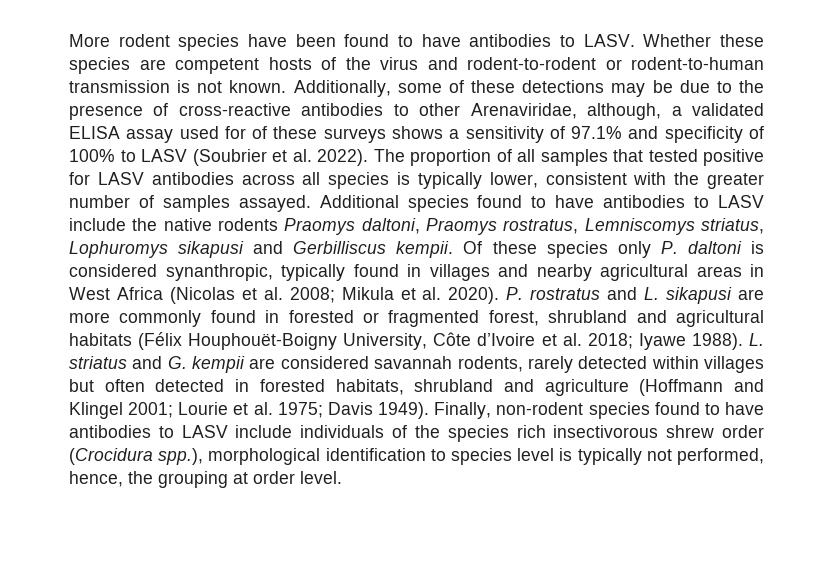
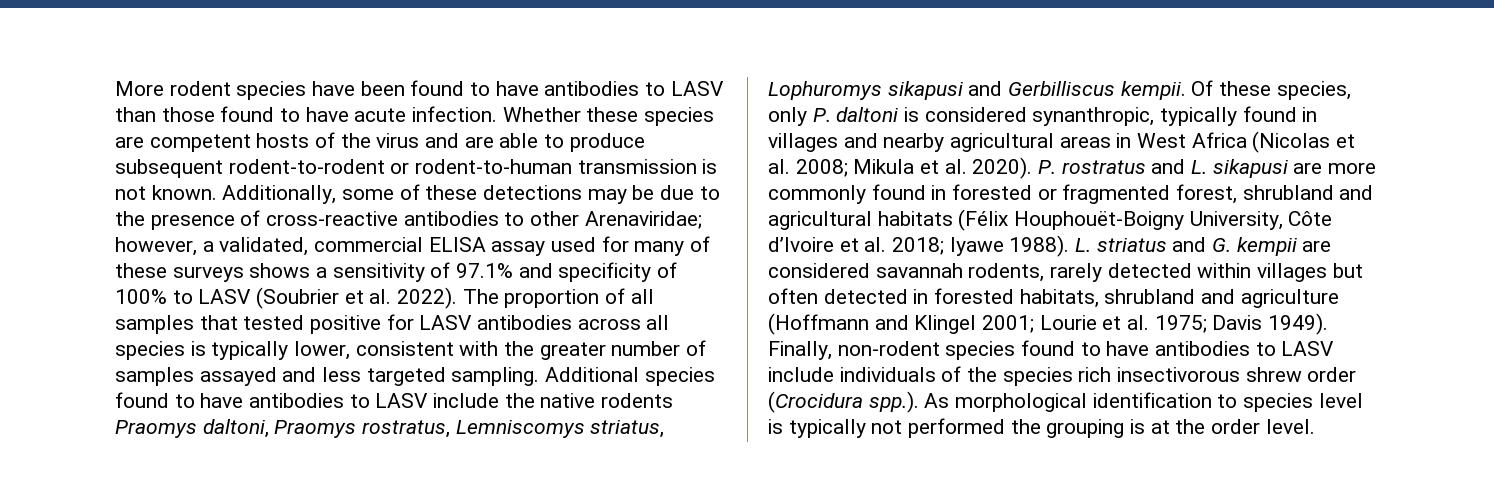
- More rodent species have been found to have antibodies to LASV.
+ More rodent species have been found to have antibodies to LASV than those found to have acute infection.
- Whether these species are competent hosts of the virus and rodent-to-rodent or rodent-to-human transmission is not known.
+ Whether these species are competent hosts of the virus and are able to produce subsequent rodent-to-rodent or rodent-to-human transmission is not known.
- Additionally, some of these detections may be due to the presence of cross-reactive antibodies to other Arenaviridae, although, a validated ELISA assay used for of these surveys shows a sensitivity of 97.1% and specificity of 100% to LASV (Soubrier et al. 2022).
+ Additionally, some of these detections may be due to the presence of cross-reactive antibodies to other Arenaviridae; however, a validated, commercial ELISA assay used for many of these surveys shows a sensitivity of 97.1% and specificity of 100% to LASV (Soubrier et al. 2022).
- The proportion of all samples that tested positive for LASV antibodies across all species is typically lower, consistent with the greater number of samples assayed.
+ The proportion of all samples that tested positive for LASV antibodies across all species is typically lower, consistent with the greater number of samples assayed and less targeted sampling.
- Of these species only P. daltoni is considered synanthropic, typically found in villages and nearby agricultural areas in West Africa (Nicolas et al. 2008; Mikula et al. 2020).
+ Of these species, only P. daltoni is considered synanthropic, typically found in villages and nearby agricultural areas in West Africa (Nicolas et al. 2008; Mikula et al. 2020).
- Finally, non-rodent species found to have antibodies to LASV include individuals of the species rich insectivorous shrew order (Crocidura spp.), morphological identification to species level is typically not performed, hence, the grouping at order level.
+ Finally, non-rodent species found to have antibodies to LASV include individuals of the species rich insectivorous shrew order (Crocidura spp.). As morphological identification to species level is typically not performed the grouping is at the order level.

